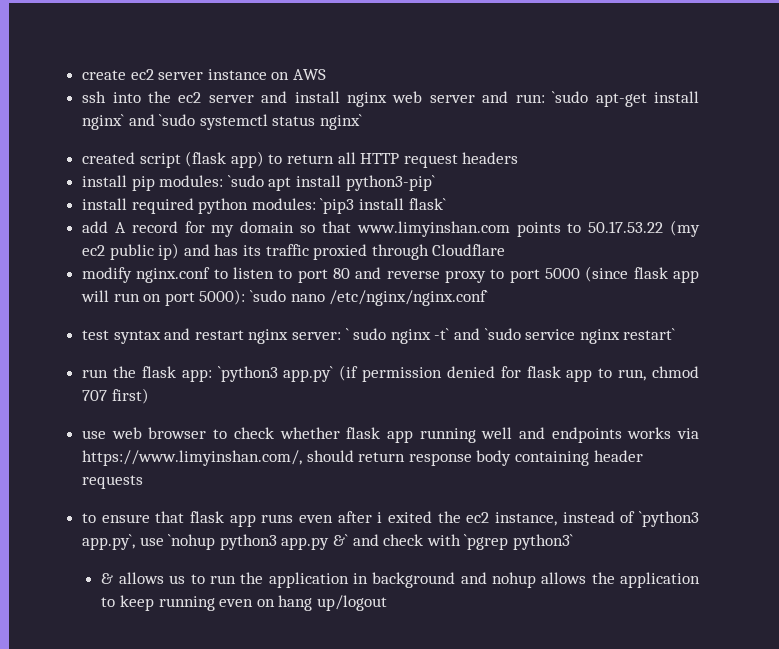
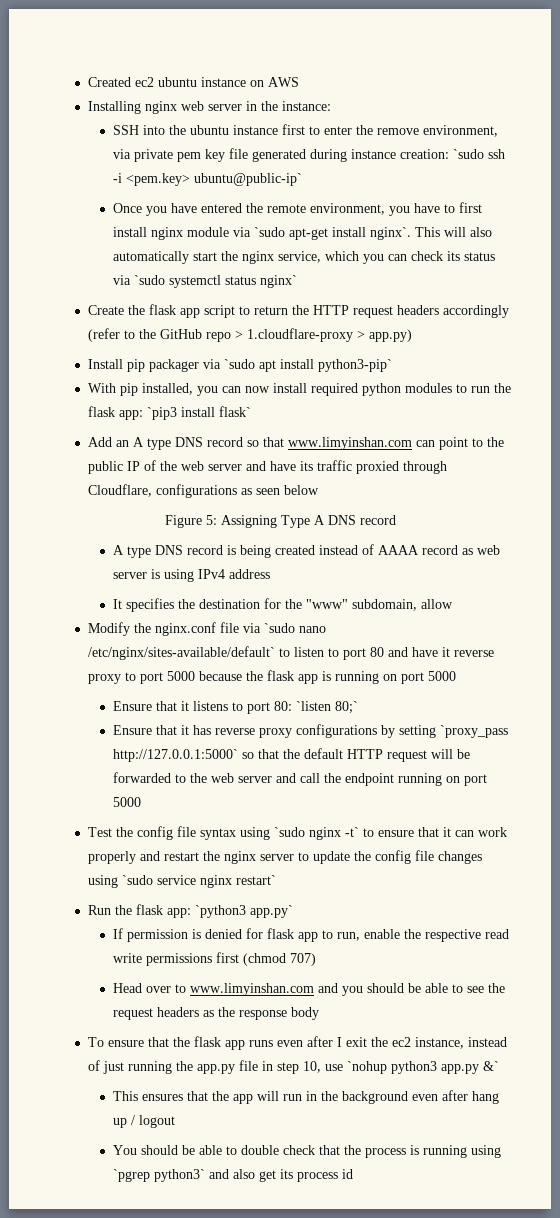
- create ec2 server instance on AWS
+ Created ec2 ubuntu instance on AWS
- ssh into the ec2 server and install nginx web server and run: `sudo apt-get install nginx` and `sudo systemctl status nginx`
+ Installing nginx web server in the instance:
+ SSH into the ubuntu instance first to enter the remove environment, via private pem key file generated during instance creation: `sudo ssh -i <pem.key> ubuntu@public-ip`
+ Once you have entered the remote environment, you have to first install nginx module via `sudo apt-get install nginx`. This will also automatically start the nginx service, which you can check its status via `sudo systemctl status nginx`
- created script (flask app) to return all HTTP request headers
- install pip modules: `sudo apt install python3-pip`
- install required python modules: `pip3 install flask`
- add A record for my domain so that www.limyinshan.com points to 50.17.53.22 (my ec2 public ip) and has its traffic proxied through Cloudflare
- modify nginx.conf to listen to port 80 and reverse proxy to port 5000 (since flask app will run on port 5000): `sudo nano /etc/nginx/nginx.conf`
- test syntax and restart nginx server: ` sudo nginx -t` and `sudo service nginx restart`
+ Create the flask app script to return the HTTP request headers accordingly (refer to the GitHub repo > 1.cloudflare-proxy > app.py)
+ Install pip packager via `sudo apt install python3-pip`
+ With pip installed, you can now install required python modules to run the flask app: `pip3 install flask`
+ Add an A type DNS record so that www.limyinshan.com can point to the public IP of the web server and have its traffic proxied through Cloudflare, configurations as seen below
+ Figure 5: Assigning Type A DNS record
+ A type DNS record is being created instead of AAAA record as web server is using IPv4 address
+ It specifies the destination for the "www" subdomain, allow
+ Modify the nginx.conf file via `sudo nano /etc/nginx/sites-available/default` to listen to port 80 and have it reverse proxy to port 5000 because the flask app is running on port 5000
+ Ensure that it listens to port 80: `listen 80;`
+ Ensure that it has reverse proxy configurations by setting `proxy_pass http://127.0.0.1:5000` so that the default HTTP request will be forwarded to the web server and call the endpoint running on port 5000
+ Test the config file syntax using `sudo nginx -t` to ensure that it can work properly and restart the nginx server to update the config file changes using `sudo service nginx restart`
- run the flask app: `python3 app.py` (if permission denied for flask app to run, chmod 707 first)
- use web browser to check whether flask app running well and endpoints works via https://www.limyinshan.com/, should return response body containing header requests
- to ensure that flask app runs even after i exited the ec2 instance, instead of `python3 app.py`, use `nohup python3 app.py &` and check with `pgrep python3`
- & allows us to run the application in background and nohup allows the application to keep running even on hang up/logout
+ Run the flask app: `python3 app.py`
+ If permission is denied for flask app to run, enable the respective read write permissions first (chmod 707)
+ Head over to www.limyinshan.com and you should be able to see the request headers as the response body
+ To ensure that the flask app runs even after I exit the ec2 instance, instead of just running the app.py file in step 10, use `nohup python3 app.py &`
+ This ensures that the app will run in the background even after hang up / logout
+ You should be able to double check that the process is running using `pgrep python3` and also get its process id

